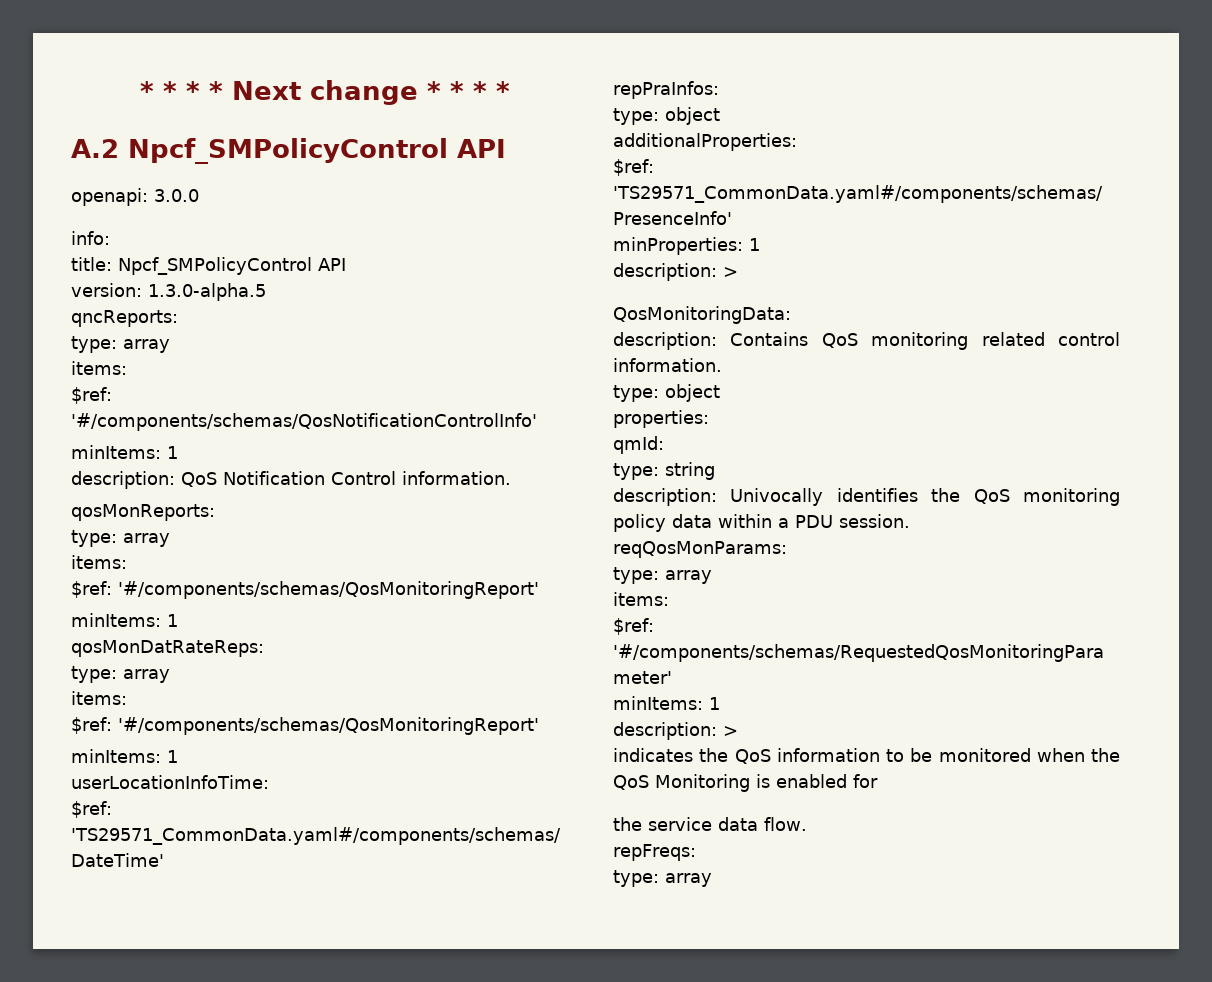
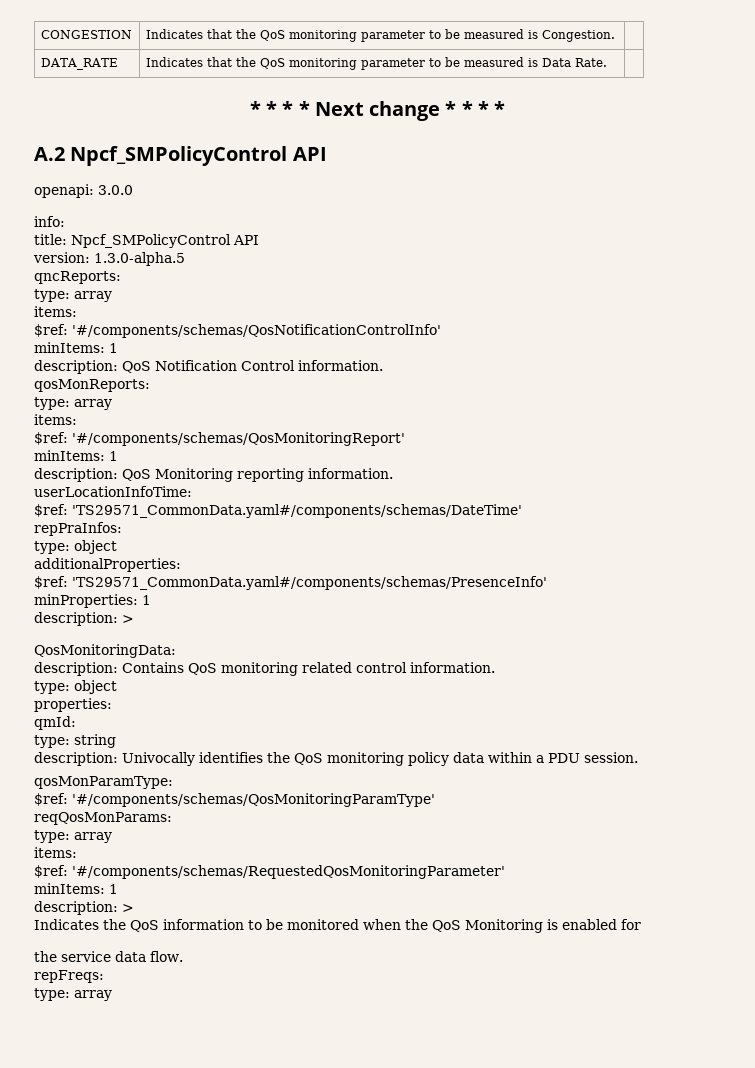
+ CONGESTION | Indicates that the QoS monitoring parameter to be measured is Congestion. |
+ DATA_RATE | Indicates that the QoS monitoring parameter to be measured is Data Rate. |
- qosMonDatRateReps:
- type: array
- items:
- $ref: '#/components/schemas/QosMonitoringReport'
- minItems: 1
+ description: QoS Monitoring reporting information.
+ qosMonParamType:
+ $ref: '#/components/schemas/QosMonitoringParamType'
- indicates the QoS information to be monitored when the QoS Monitoring is enabled for
+ Indicates the QoS information to be monitored when the QoS Monitoring is enabled for

